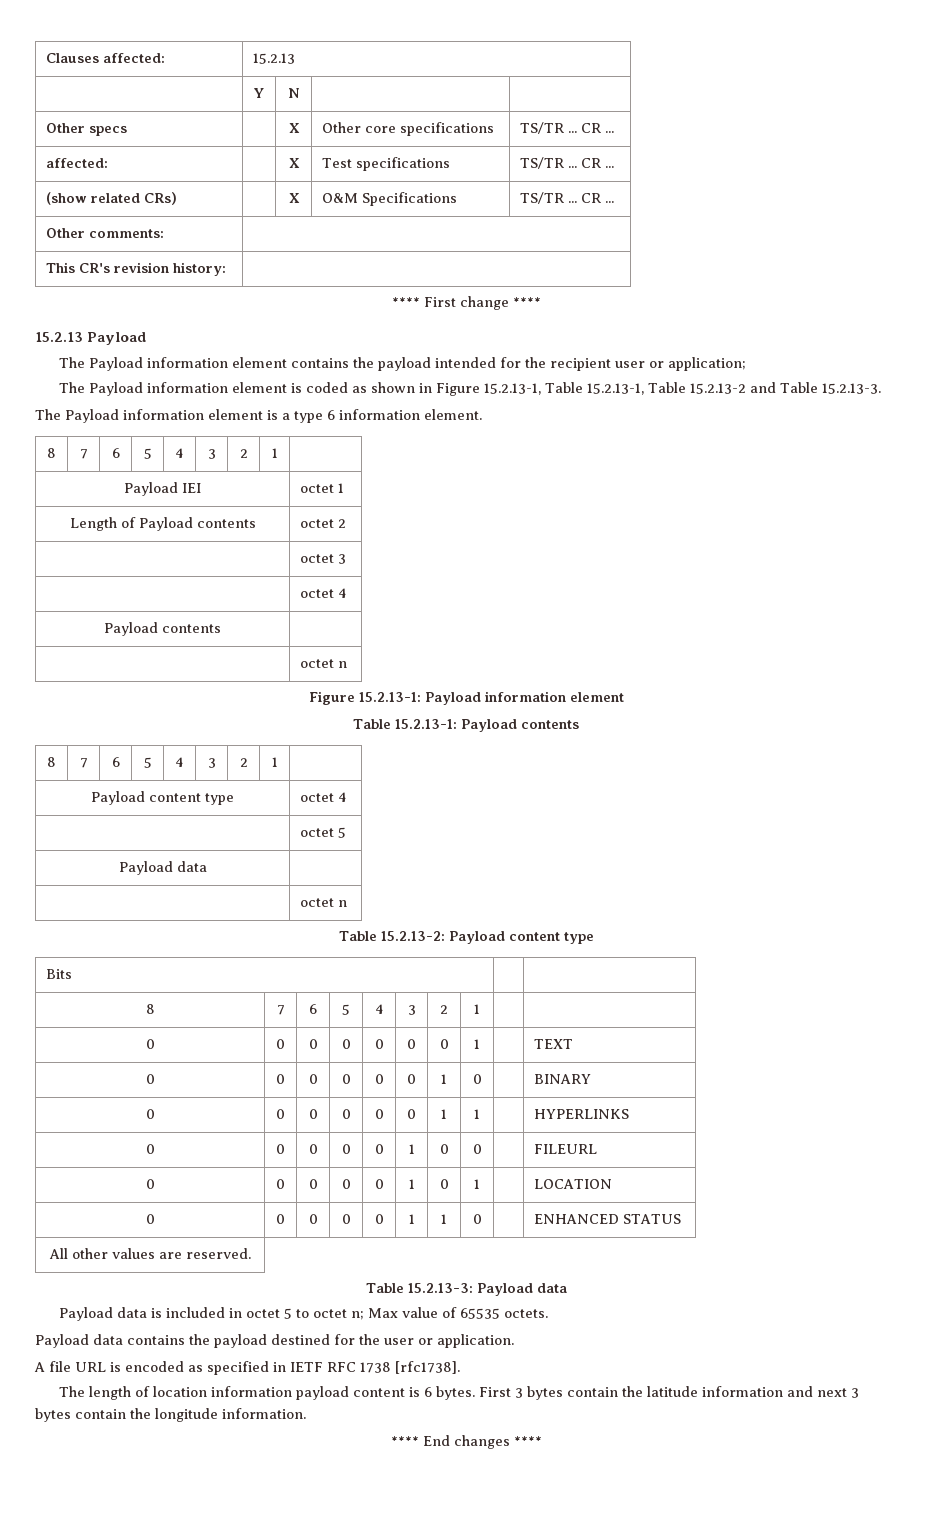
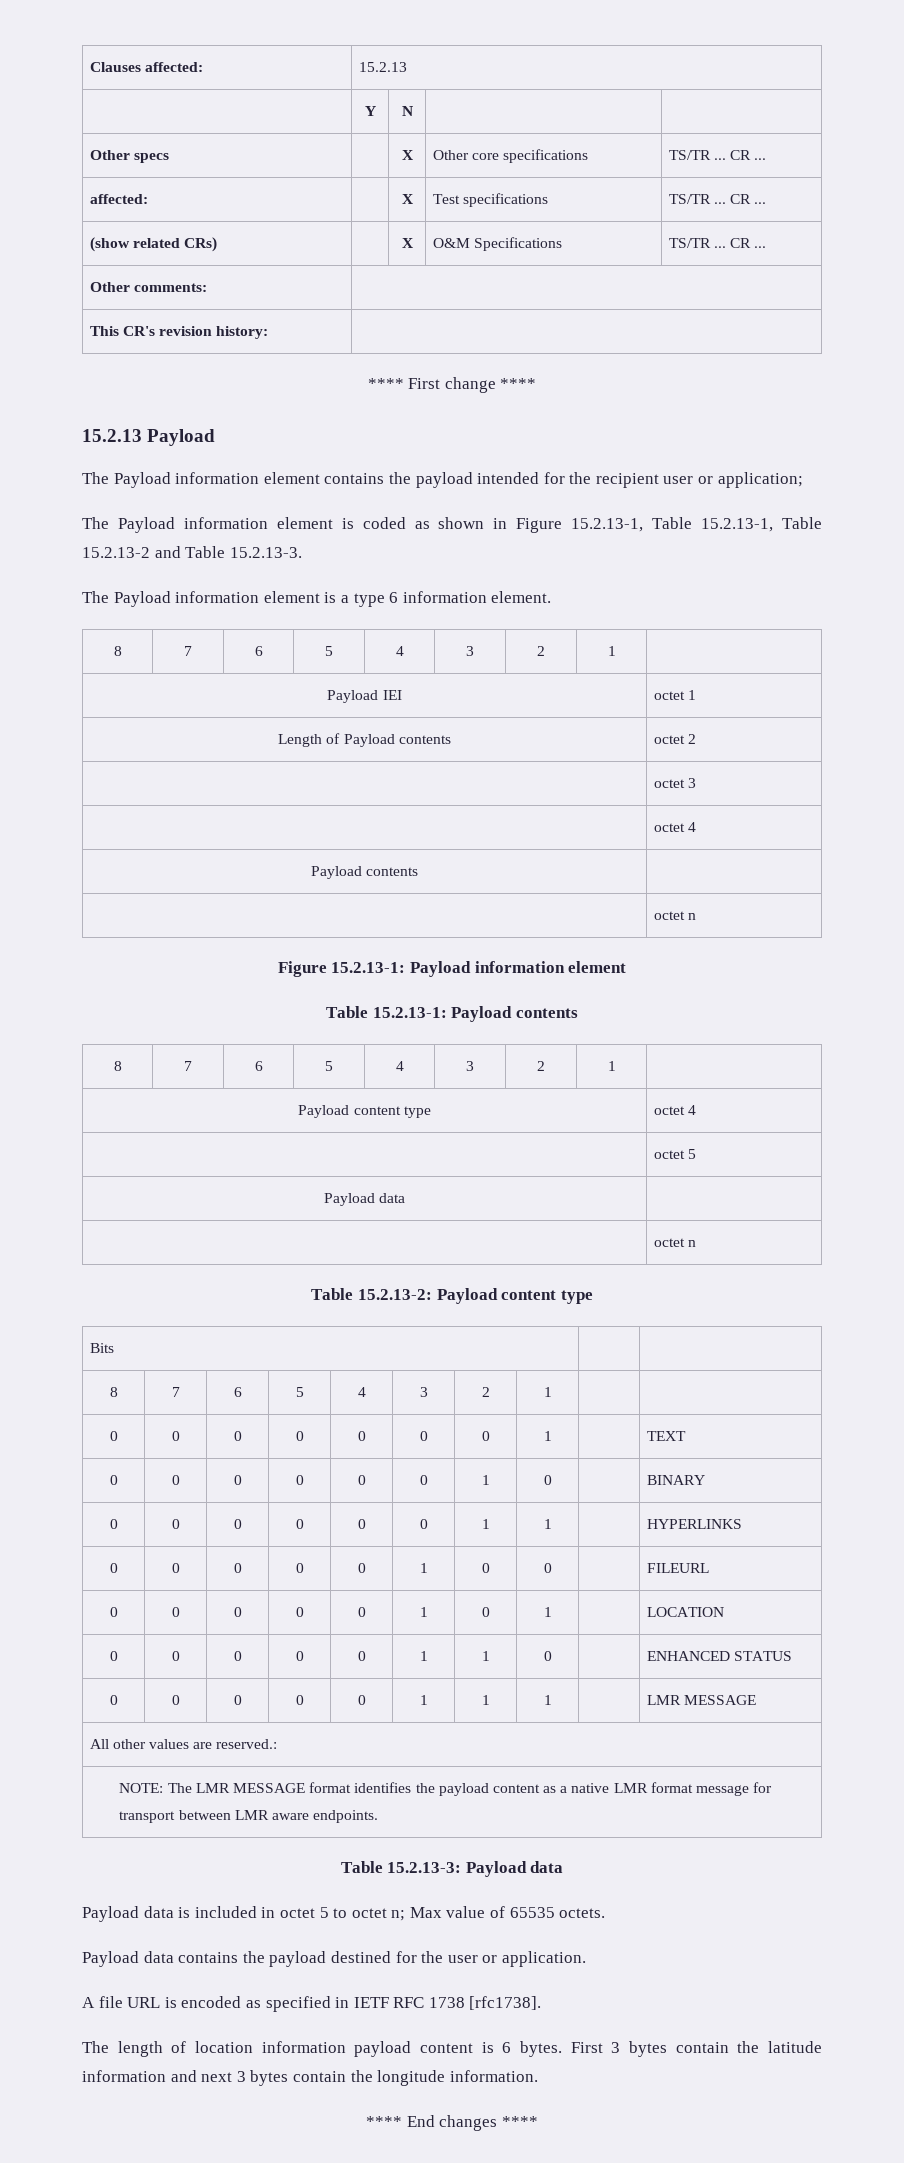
- All other values are reserved.
+ 0 | 0 | 0 | 0 | 0 | 1 | 1 | 1 | | LMR MESSAGE
+ All other values are reserved.:
+ NOTE: The LMR MESSAGE format identifies the payload content as a native LMR format message for transport between LMR aware endpoints.

